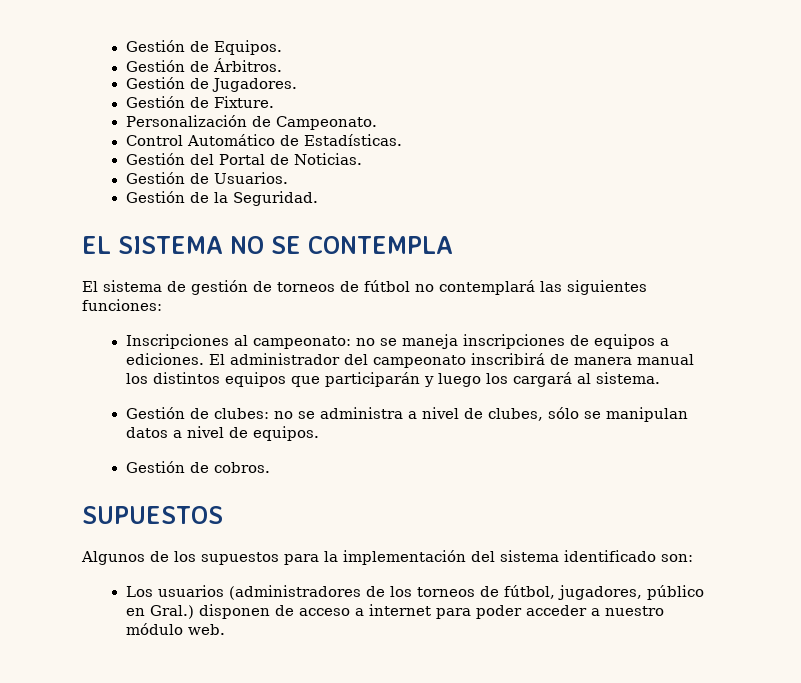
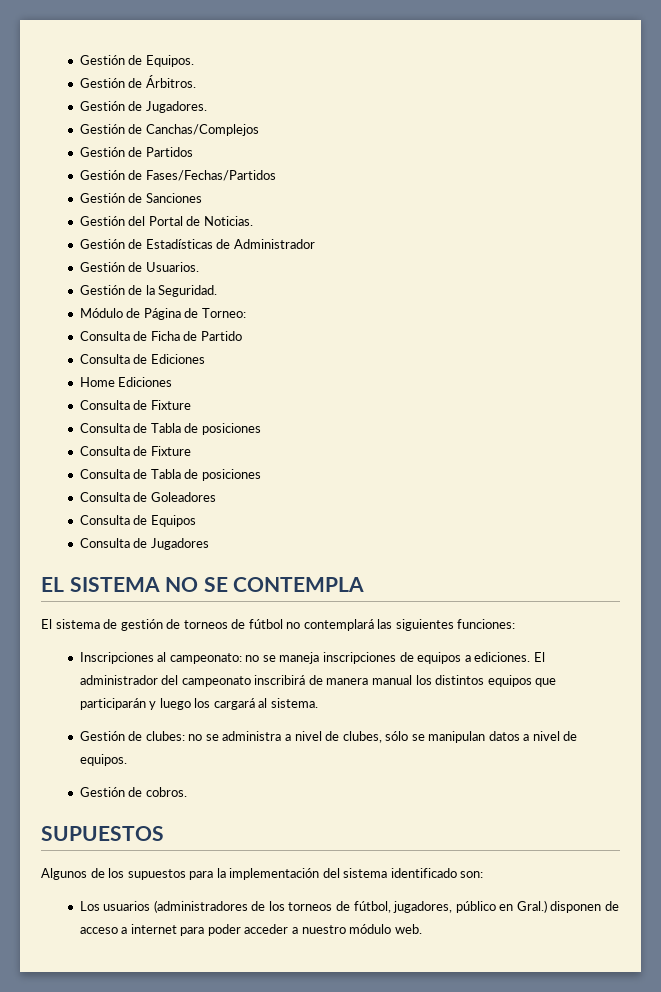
- Gestión de Fixture.
- Personalización de Campeonato.
- Control Automático de Estadísticas.
+ Gestión de Canchas/Complejos
+ Gestión de Partidos
+ Gestión de Fases/Fechas/Partidos
+ Gestión de Sanciones
+ Gestión de Estadísticas de Administrador
+ Módulo de Página de Torneo:
+ Consulta de Ficha de Partido
+ Consulta de Ediciones
+ Home Ediciones
+ Consulta de Fixture
+ Consulta de Tabla de posiciones
+ Consulta de Fixture
+ Consulta de Tabla de posiciones
+ Consulta de Goleadores
+ Consulta de Equipos
+ Consulta de Jugadores

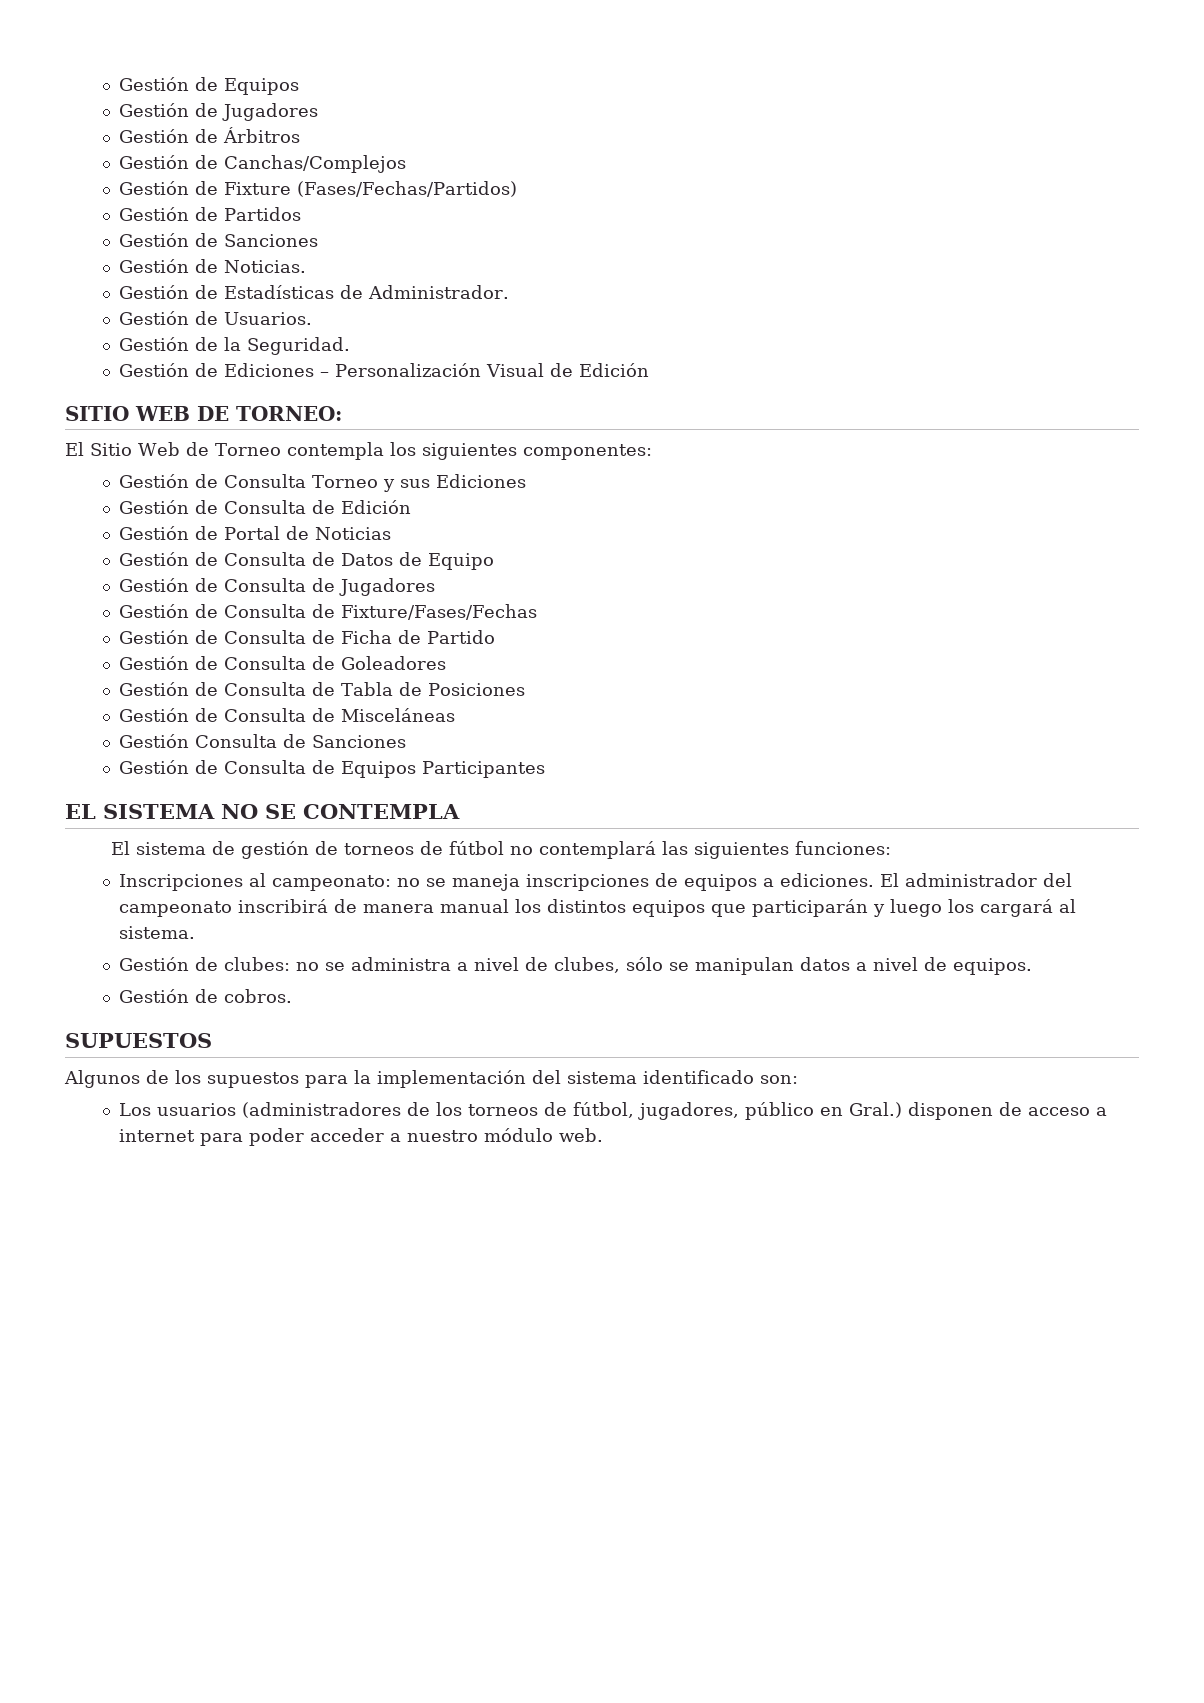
- Gestión de Equipos.
- Gestión de Árbitros.
- Gestión de Jugadores.
+ Gestión de Equipos
+ Gestión de Jugadores
+ Gestión de Árbitros
+ Gestión de Fixture (Fases/Fechas/Partidos)
  Gestión de Partidos
- Gestión de Fases/Fechas/Partidos
- Gestión del Portal de Noticias.
+ Gestión de Noticias.
- Gestión de Estadísticas de Administrador
+ Gestión de Estadísticas de Administrador.
- Módulo de Página de Torneo:
- Consulta de Ficha de Partido
+ Gestión de Ediciones – Personalización Visual de Edición
+ SITIO WEB DE TORNEO:
+ El Sitio Web de Torneo contempla los siguientes componentes:
+ Gestión de Consulta Torneo y sus Ediciones
+ Gestión de Consulta de Edición
+ Gestión de Portal de Noticias
+ Gestión de Consulta de Datos de Equipo
+ Gestión de Consulta de Jugadores
+ Gestión de Consulta de Fixture/Fases/Fechas
+ Gestión de Consulta de Ficha de Partido
- Consulta de Ediciones
- Home Ediciones
- Consulta de Fixture
- Consulta de Tabla de posiciones
- Consulta de Fixture
- Consulta de Tabla de posiciones
- Consulta de Goleadores
- Consulta de Equipos
- Consulta de Jugadores
+ Gestión de Consulta de Goleadores
+ Gestión de Consulta de Tabla de Posiciones
+ Gestión de Consulta de Misceláneas
+ Gestión Consulta de Sanciones
+ Gestión de Consulta de Equipos Participantes

